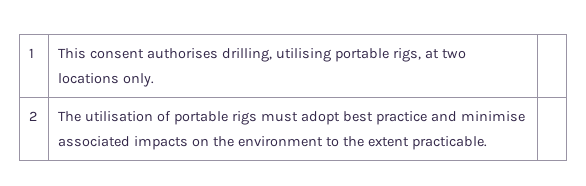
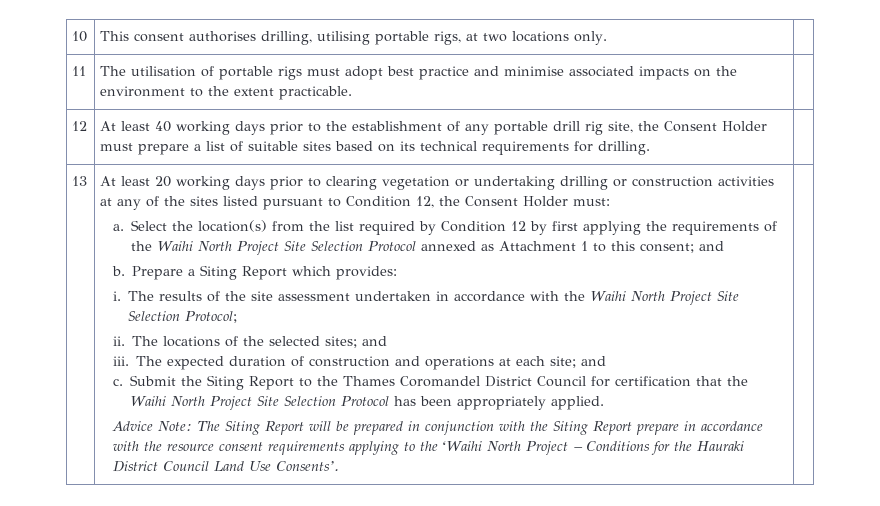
- 1 | This consent authorises drilling, utilising portable rigs, at two locations only. |
+ 10 | This consent authorises drilling, utilising portable rigs, at two locations only. |
- 2 | The utilisation of portable rigs must adopt best practice and minimise associated impacts on the environment to the extent practicable. |
+ 11 | The utilisation of portable rigs must adopt best practice and minimise associated impacts on the environment to the extent practicable. |
+ 12 | At least 40 working days prior to the establishment of any portable drill rig site, the Consent Holder must prepare a list of suitable sites based on its technical requirements for drilling. |
+ 13 | At least 20 working days prior to clearing vegetation or undertaking drilling or construction activities at any of the sites listed pursuant to Condition 12, the Consent Holder must:
+ a. Select the location(s) from the list required by Condition 12 by first applying the requirements of the Waihi North Project Site Selection Protocol annexed as Attachment 1 to this consent; and
+ b. Prepare a Siting Report which provides:
+ i. The results of the site assessment undertaken in accordance with the Waihi North Project Site Selection Protocol;
+ ii. The locations of the selected sites; and
+ iii. The expected duration of construction and operations at each site; and
+ c. Submit the Siting Report to the Thames Coromandel District Council for certification that the Waihi North Project Site Selection Protocol has been appropriately applied.
+ Advice Note: The Siting Report will be prepared in conjunction with the Siting Report prepare in accordance with the resource consent requirements applying to the ‘Waihi North Project – Conditions for the Hauraki District Council Land Use Consents’.

